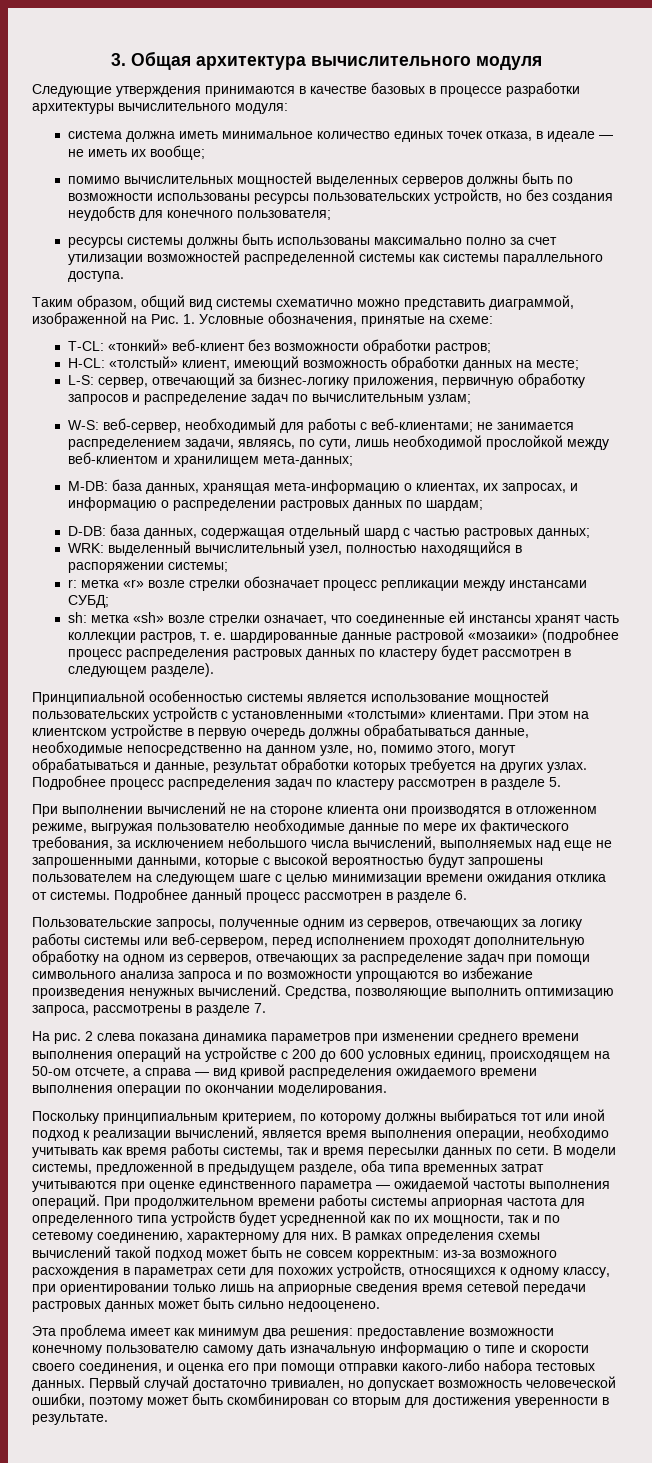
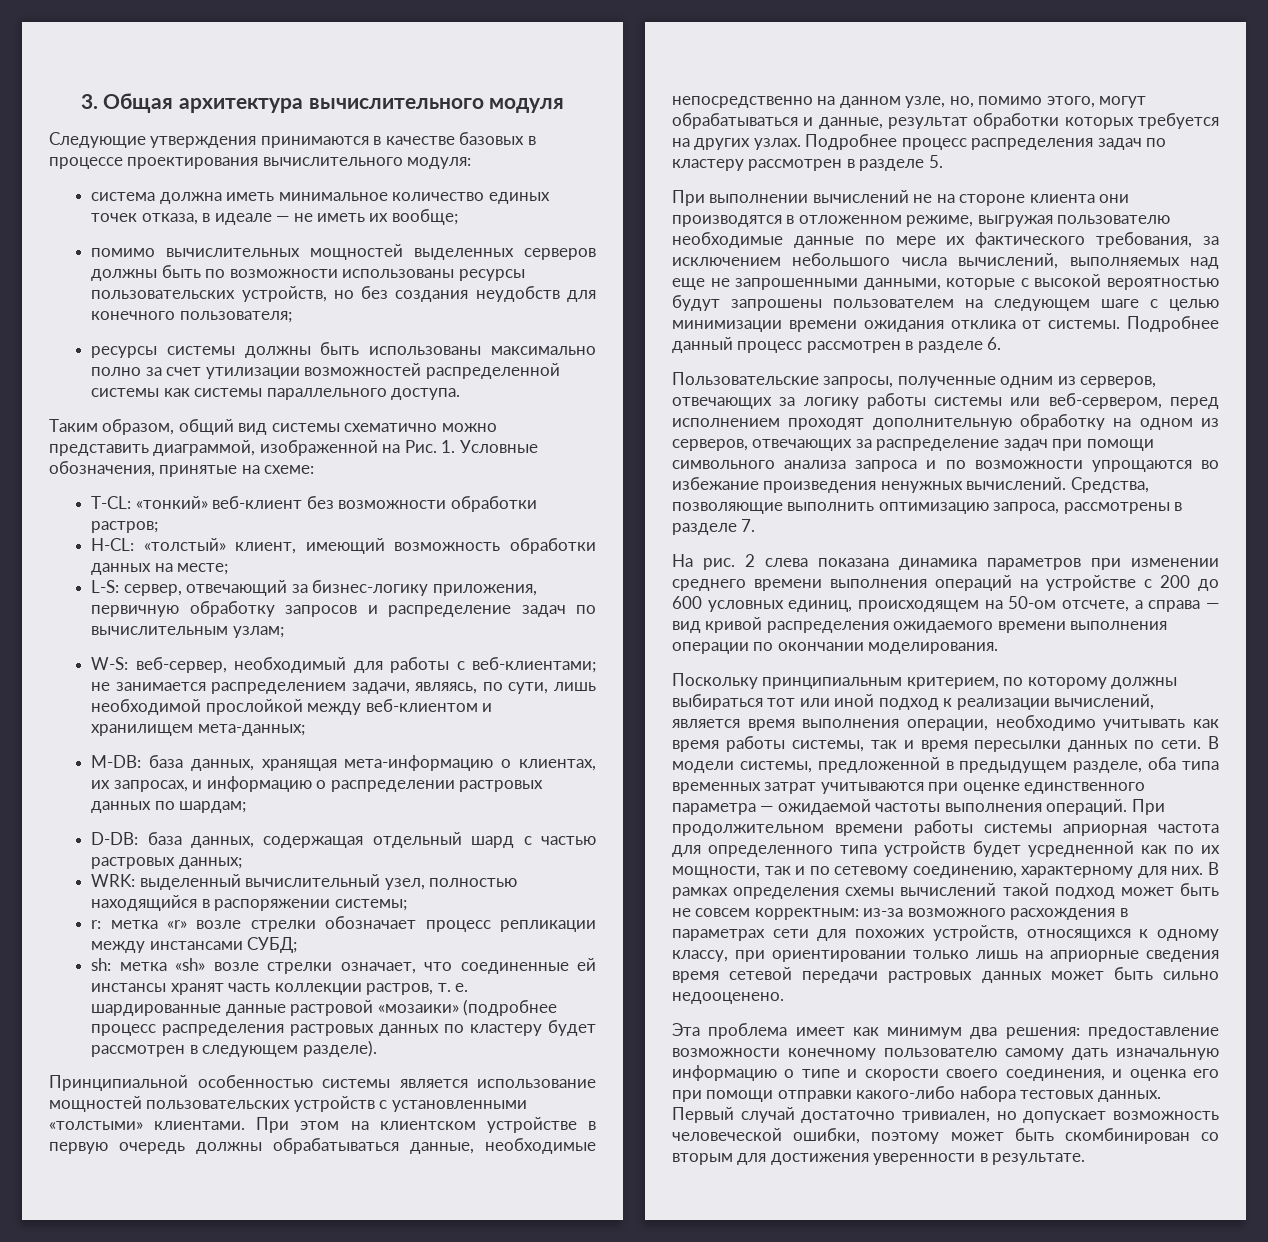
- Следующие утверждения принимаются в качестве базовых в процессе разработки архитектуры вычислительного модуля:
+ Следующие утверждения принимаются в качестве базовых в процессе проектирования вычислительного модуля:

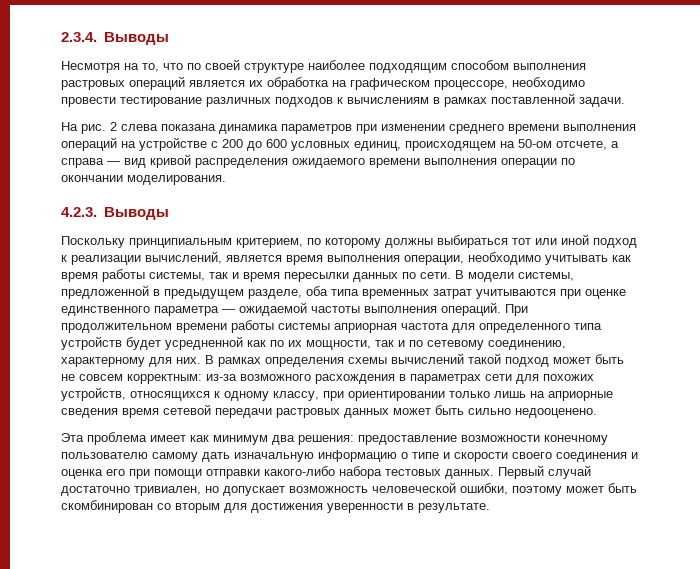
- 3. Общая архитектура вычислительного модуля
- Следующие утверждения принимаются в качестве базовых в процессе проектирования вычислительного модуля:
- система должна иметь минимальное количество единых точек отказа, в идеале — не иметь их вообще;
- помимо вычислительных мощностей выделенных серверов должны быть по возможности использованы ресурсы пользовательских устройств, но без создания неудобств для конечного пользователя;
- ресурсы системы должны быть использованы максимально полно за счет утилизации возможностей распределенной системы как системы параллельного доступа.
- Таким образом, общий вид системы схематично можно представить диаграммой, изображенной на Рис. 1. Условные обозначения, принятые на схеме:
- T-CL: «тонкий» веб-клиент без возможности обработки растров;
- H-CL: «толстый» клиент, имеющий возможность обработки данных на месте;
- L-S: сервер, отвечающий за бизнес-логику приложения, первичную обработку запросов и распределение задач по вычислительным узлам;
- W-S: веб-сервер, необходимый для работы с веб-клиентами; не занимается распределением задачи, являясь, по сути, лишь необходимой прослойкой между веб-клиентом и хранилищем мета-данных;
- M-DB: база данных, хранящая мета-информацию о клиентах, их запросах, и информацию о распределении растровых данных по шардам;
- D-DB: база данных, содержащая отдельный шард с частью растровых данных;
- WRK: выделенный вычислительный узел, полностью находящийся в распоряжении системы;
- r: метка «r» возле стрелки обозначает процесс репликации между инстансами СУБД;
- sh: метка «sh» возле стрелки означает, что соединенные ей инстансы хранят часть коллекции растров, т. е. шардированные данные растровой «мозаики» (подробнее процесс распределения растровых данных по кластеру будет рассмотрен в следующем разделе).
- Принципиальной особенностью системы является использование мощностей пользовательских устройств с установленными «толстыми» клиентами. При этом на клиентском устройстве в первую очередь должны обрабатываться данные, необходимые непосредственно на данном узле, но, помимо этого, могут обрабатываться и данные, результат обработки которых требуется на других узлах. Подробнее процесс распределения задач по кластеру рассмотрен в разделе 5.
- При выполнении вычислений не на стороне клиента они производятся в отложенном режиме, выгружая пользователю необходимые данные по мере их фактического требования, за исключением небольшого числа вычислений, выполняемых над еще не запрошенными данными, которые с высокой вероятностью будут запрошены пользователем на следующем шаге с целью минимизации времени ожидания отклика от системы. Подробнее данный процесс рассмотрен в разделе 6.
- Пользовательские запросы, полученные одним из серверов, отвечающих за логику работы системы или веб-сервером, перед исполнением проходят дополнительную обработку на одном из серверов, отвечающих за распределение задач при помощи символьного анализа запроса и по возможности упрощаются во избежание произведения ненужных вычислений. Средства, позволяющие выполнить оптимизацию запроса, рассмотрены в разделе 7.
+ 2.3.4. Выводы
+ Несмотря на то, что по своей структуре наиболее подходящим способом выполнения растровых операций является их обработка на графическом процессоре, необходимо провести тестирование различных подходов к вычислениям в рамках поставленной задачи.
+ 4.2.3. Выводы
- Эта проблема имеет как минимум два решения: предоставление возможности конечному пользователю самому дать изначальную информацию о типе и скорости своего соединения, и оценка его при помощи отправки какого-либо набора тестовых данных.
+ Эта проблема имеет как минимум два решения: предоставление возможности конечному пользователю самому дать изначальную информацию о типе и скорости своего соединения и оценка его при помощи отправки какого-либо набора тестовых данных.

